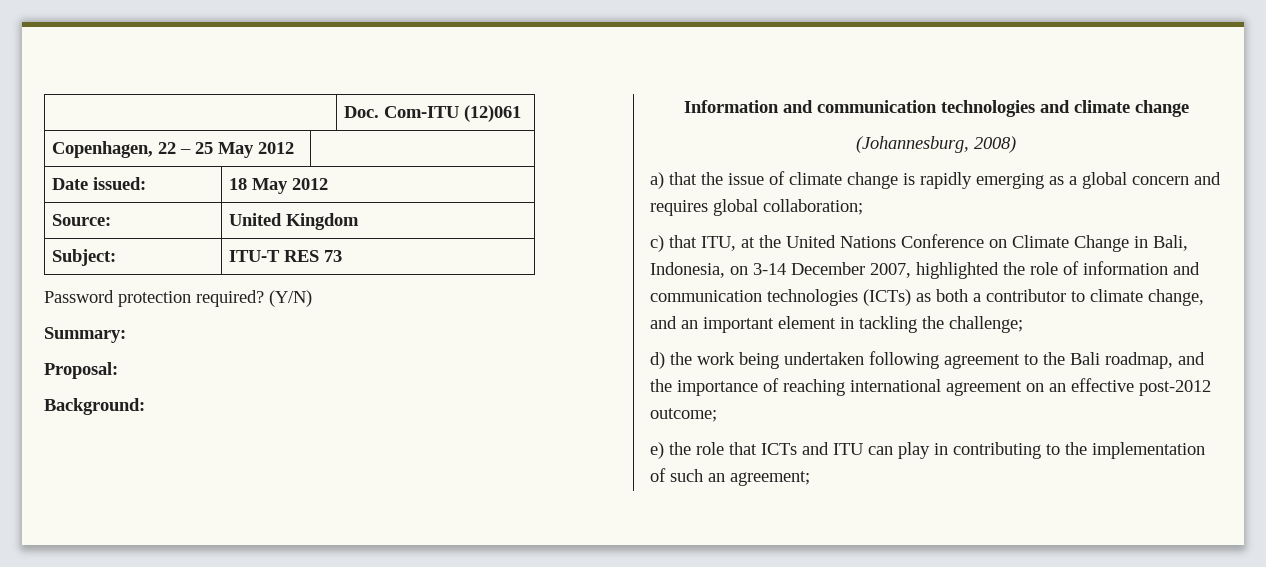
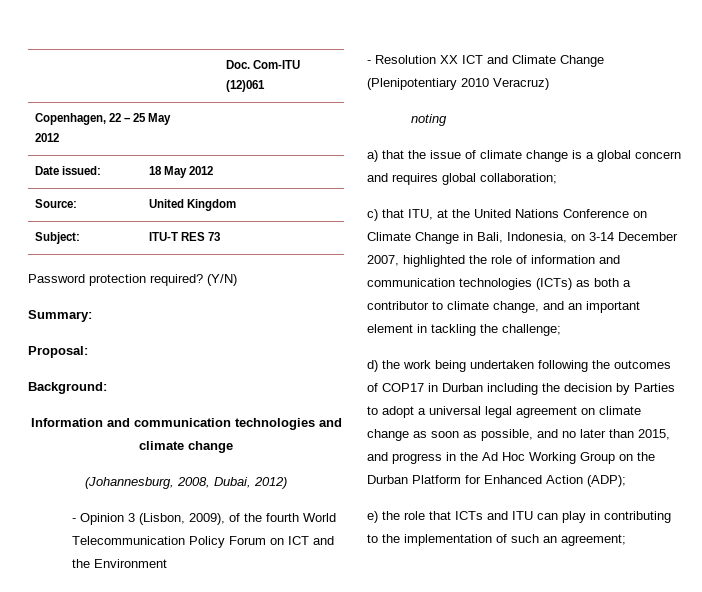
- (Johannesburg, 2008)
+ (Johannesburg, 2008, Dubai, 2012)
+ - Opinion 3 (Lisbon, 2009), of the fourth World Telecommunication Policy Forum on ICT and the Environment
+ - Resolution XX ICT and Climate Change (Plenipotentiary 2010 Veracruz)
+ noting
- a) that the issue of climate change is rapidly emerging as a global concern and requires global collaboration;
+ a) that the issue of climate change is a global concern and requires global collaboration;
- d) the work being undertaken following agreement to the Bali roadmap, and the importance of reaching international agreement on an effective post-2012 outcome;
+ d) the work being undertaken following the outcomes of COP17 in Durban including the decision by Parties to adopt a universal legal agreement on climate change as soon as possible, and no later than 2015, and progress in the Ad Hoc Working Group on the Durban Platform for Enhanced Action (ADP);

